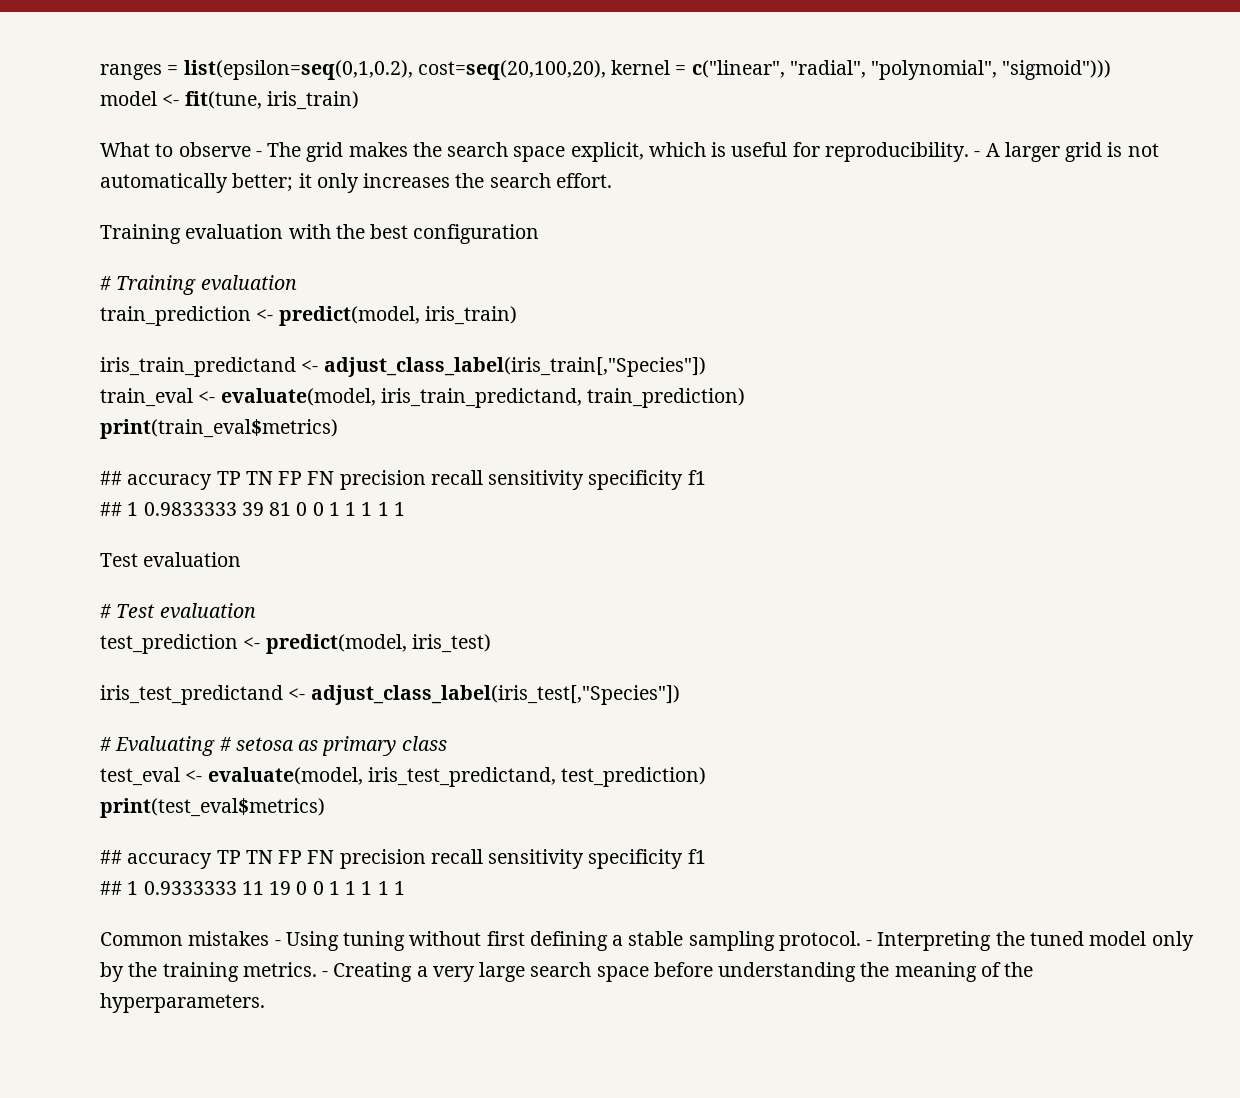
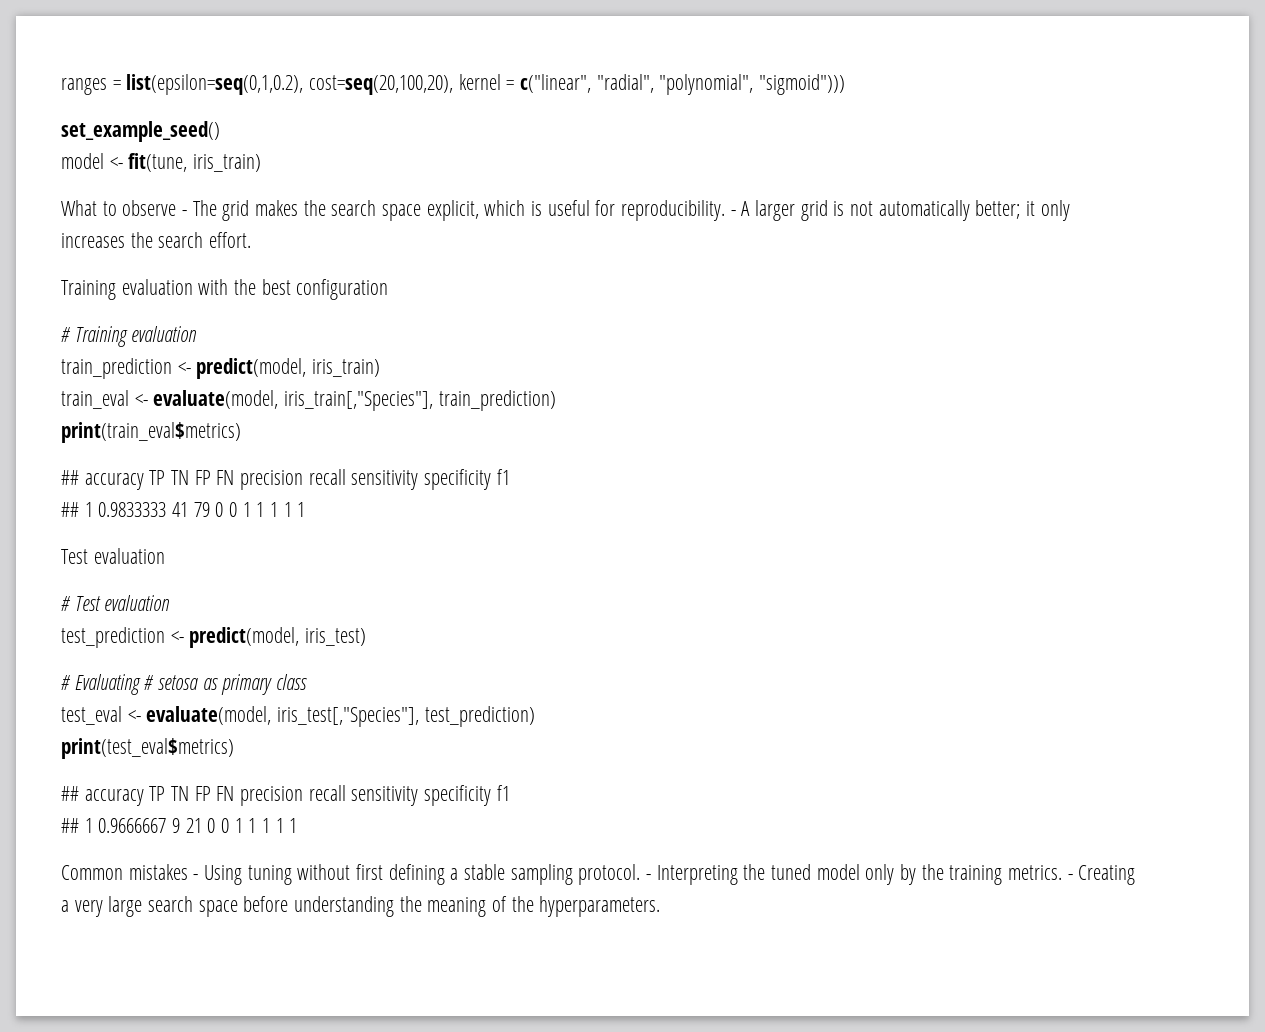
+ set_example_seed()
- iris_train_predictand <- adjust_class_label(iris_train[,"Species"])
- train_eval <- evaluate(model, iris_train_predictand, train_prediction)
+ train_eval <- evaluate(model, iris_train[,"Species"], train_prediction)
- ## 1 0.9833333 39 81 0 0 1 1 1 1 1
+ ## 1 0.9833333 41 79 0 0 1 1 1 1 1
- iris_test_predictand <- adjust_class_label(iris_test[,"Species"])
- test_eval <- evaluate(model, iris_test_predictand, test_prediction)
+ test_eval <- evaluate(model, iris_test[,"Species"], test_prediction)
- ## 1 0.9333333 11 19 0 0 1 1 1 1 1
+ ## 1 0.9666667 9 21 0 0 1 1 1 1 1

